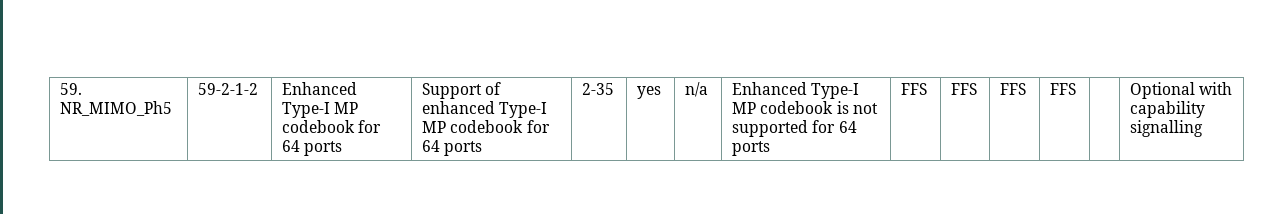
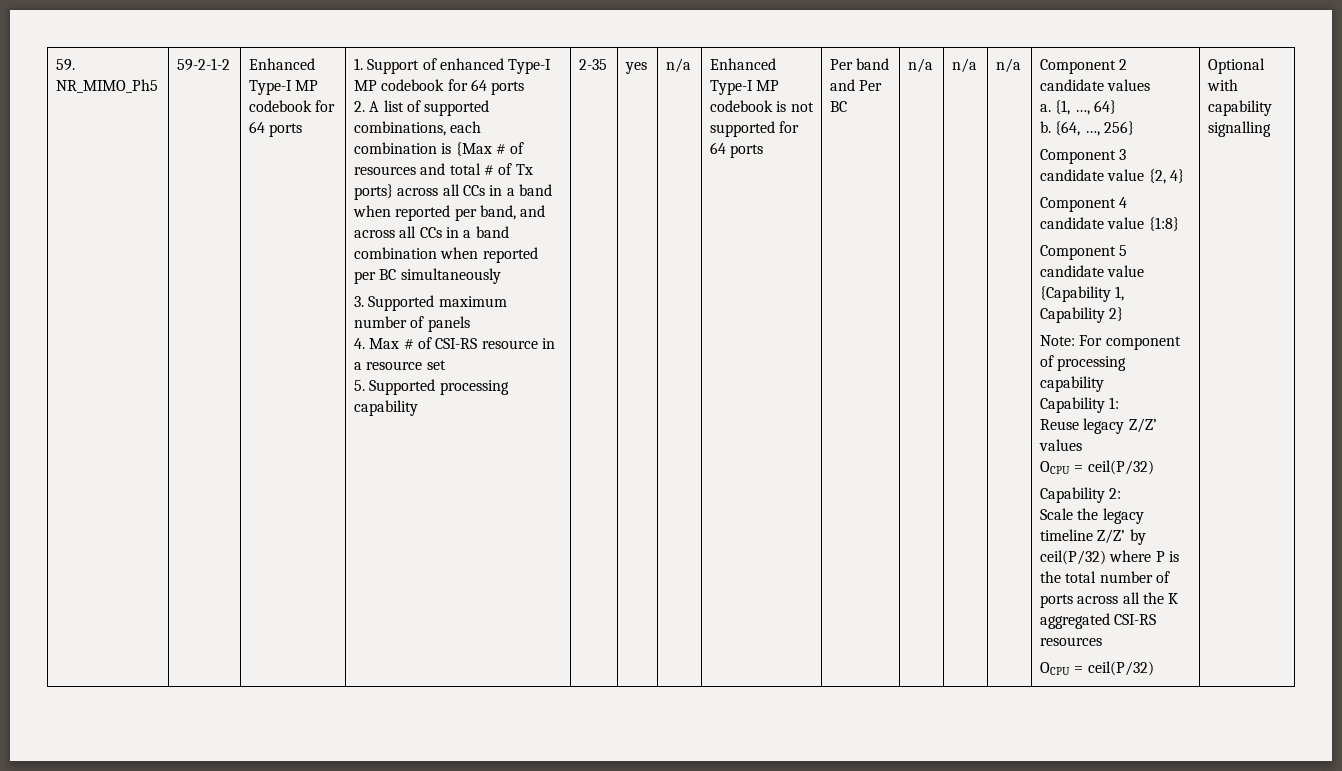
- Support of enhanced Type-I MP codebook for 64 ports
+ 1. Support of enhanced Type-I MP codebook for 64 ports
+ 2. A list of supported combinations, each combination is {Max # of resources and total # of Tx ports} across all CCs in a band when reported per band, and across all CCs in a band combination when reported per BC simultaneously
+ 3. Supported maximum number of panels
+ 4. Max # of CSI-RS resource in a resource set
+ 5. Supported processing capability
- FFS | FFS | FFS | FFS
+ Per band and Per BC | n/a | n/a | n/a | Component 2 candidate values
+ a. {1, …, 64}
+ b. {64, …, 256}
+ Component 3 candidate value {2, 4}
+ Component 4 candidate value {1:8}
+ Component 5 candidate value {Capability 1, Capability 2}
+ Note: For component of processing capability
+ Capability 1:
+ Reuse legacy Z/Z’ values
+ OCPU = ceil(P/32)
+ Capability 2:
+ Scale the legacy timeline Z/Z’ by ceil(P/32) where P is the total number of ports across all the K aggregated CSI-RS resources
+ OCPU = ceil(P/32)

